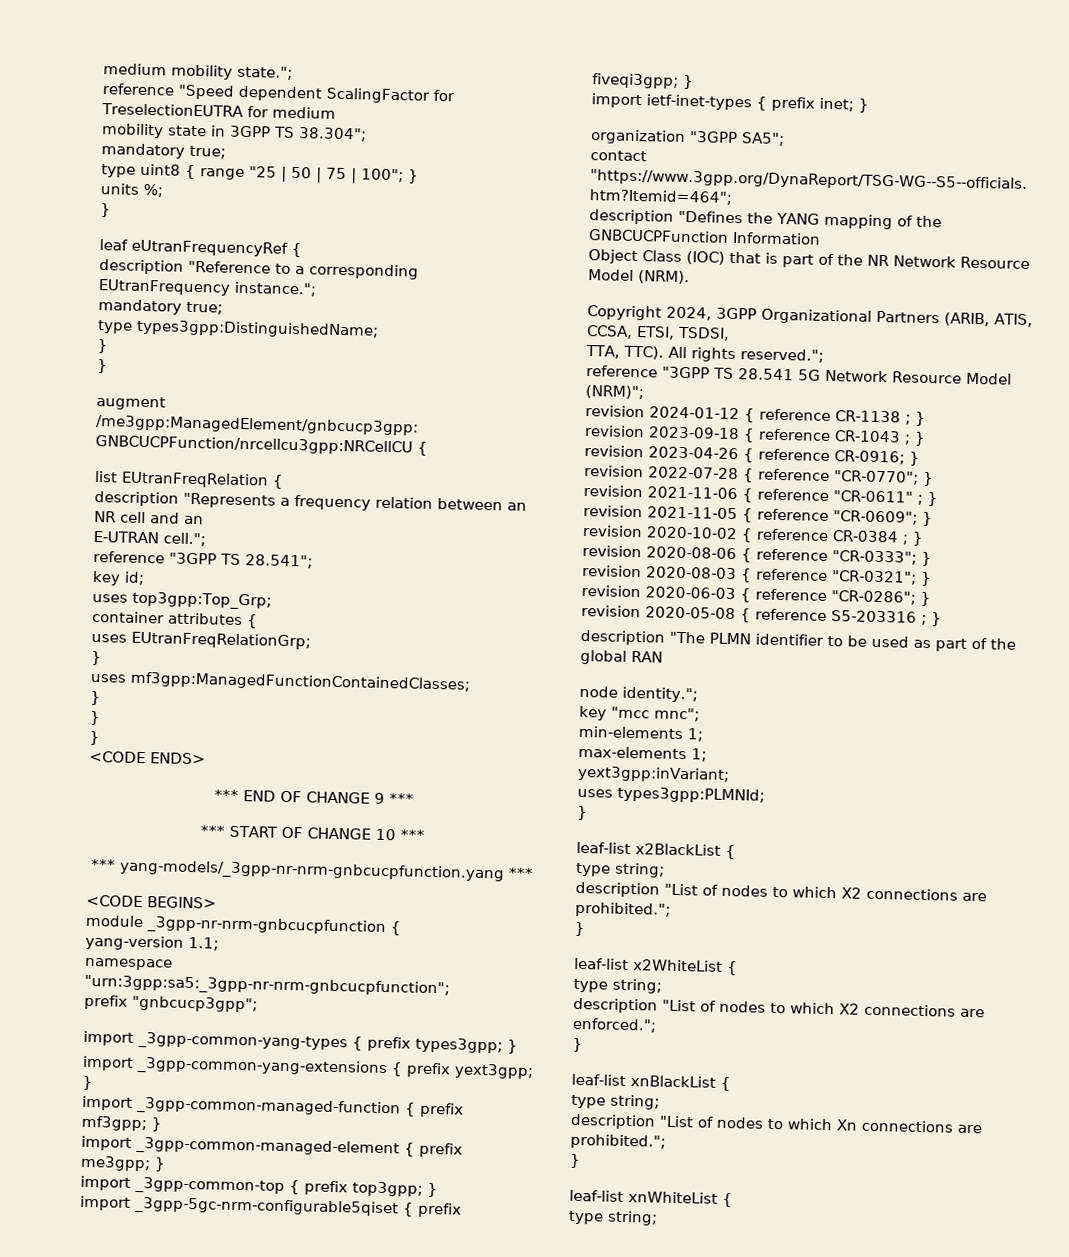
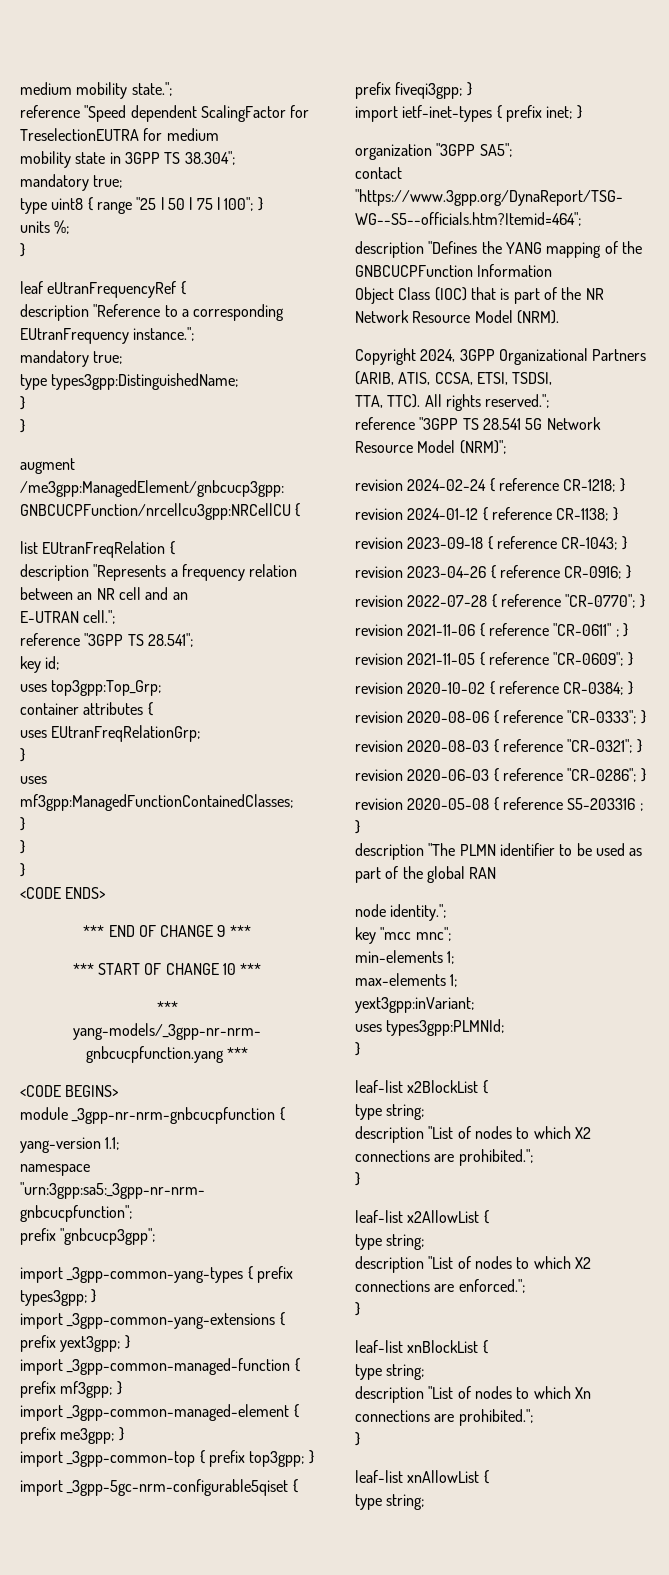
+ revision 2024-02-24 { reference CR-1218; }
- revision 2024-01-12 { reference CR-1138 ; }
+ revision 2024-01-12 { reference CR-1138; }
- revision 2023-09-18 { reference CR-1043 ; }
+ revision 2023-09-18 { reference CR-1043; }
- revision 2020-10-02 { reference CR-0384 ; }
+ revision 2020-10-02 { reference CR-0384; }
- leaf-list x2BlackList {
+ leaf-list x2BlockList {
- leaf-list x2WhiteList {
+ leaf-list x2AllowList {
- leaf-list xnBlackList {
+ leaf-list xnBlockList {
- leaf-list xnWhiteList {
+ leaf-list xnAllowList {

